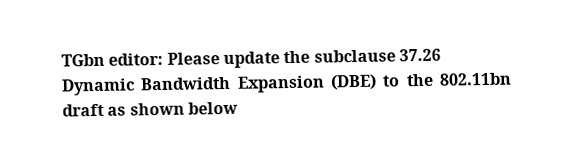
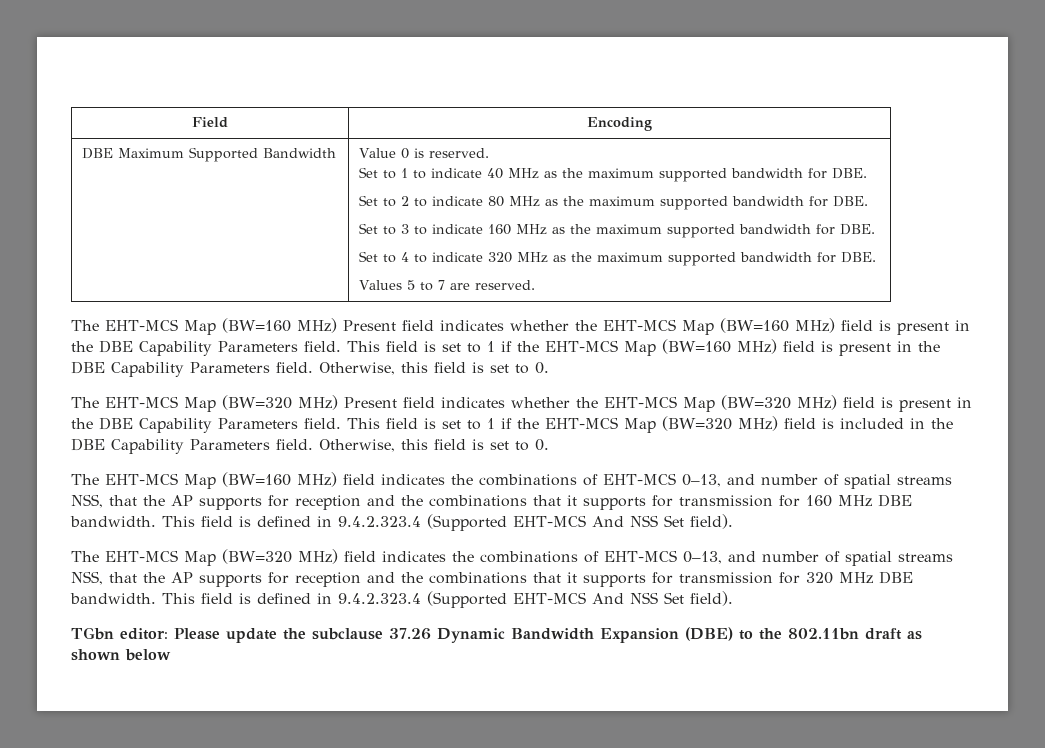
+ Field | Encoding
+ DBE Maximum Supported Bandwidth | Value 0 is reserved.
+ Set to 1 to indicate 40 MHz as the maximum supported bandwidth for DBE.
+ Set to 2 to indicate 80 MHz as the maximum supported bandwidth for DBE.
+ Set to 3 to indicate 160 MHz as the maximum supported bandwidth for DBE.
+ Set to 4 to indicate 320 MHz as the maximum supported bandwidth for DBE.
+ Values 5 to 7 are reserved.
+ The EHT-MCS Map (BW=160 MHz) Present field indicates whether the EHT-MCS Map (BW=160 MHz) field is present in the DBE Capability Parameters field. This field is set to 1 if the EHT-MCS Map (BW=160 MHz) field is present in the DBE Capability Parameters field. Otherwise, this field is set to 0.
+ The EHT-MCS Map (BW=320 MHz) Present field indicates whether the EHT-MCS Map (BW=320 MHz) field is present in the DBE Capability Parameters field. This field is set to 1 if the EHT-MCS Map (BW=320 MHz) field is included in the DBE Capability Parameters field. Otherwise, this field is set to 0.
+ The EHT-MCS Map (BW=160 MHz) field indicates the combinations of EHT-MCS 0–13, and number of spatial streams NSS, that the AP supports for reception and the combinations that it supports for transmission for 160 MHz DBE bandwidth. This field is defined in 9.4.2.323.4 (Supported EHT-MCS And NSS Set field).
+ The EHT-MCS Map (BW=320 MHz) field indicates the combinations of EHT-MCS 0–13, and number of spatial streams NSS, that the AP supports for reception and the combinations that it supports for transmission for 320 MHz DBE bandwidth. This field is defined in 9.4.2.323.4 (Supported EHT-MCS And NSS Set field).

